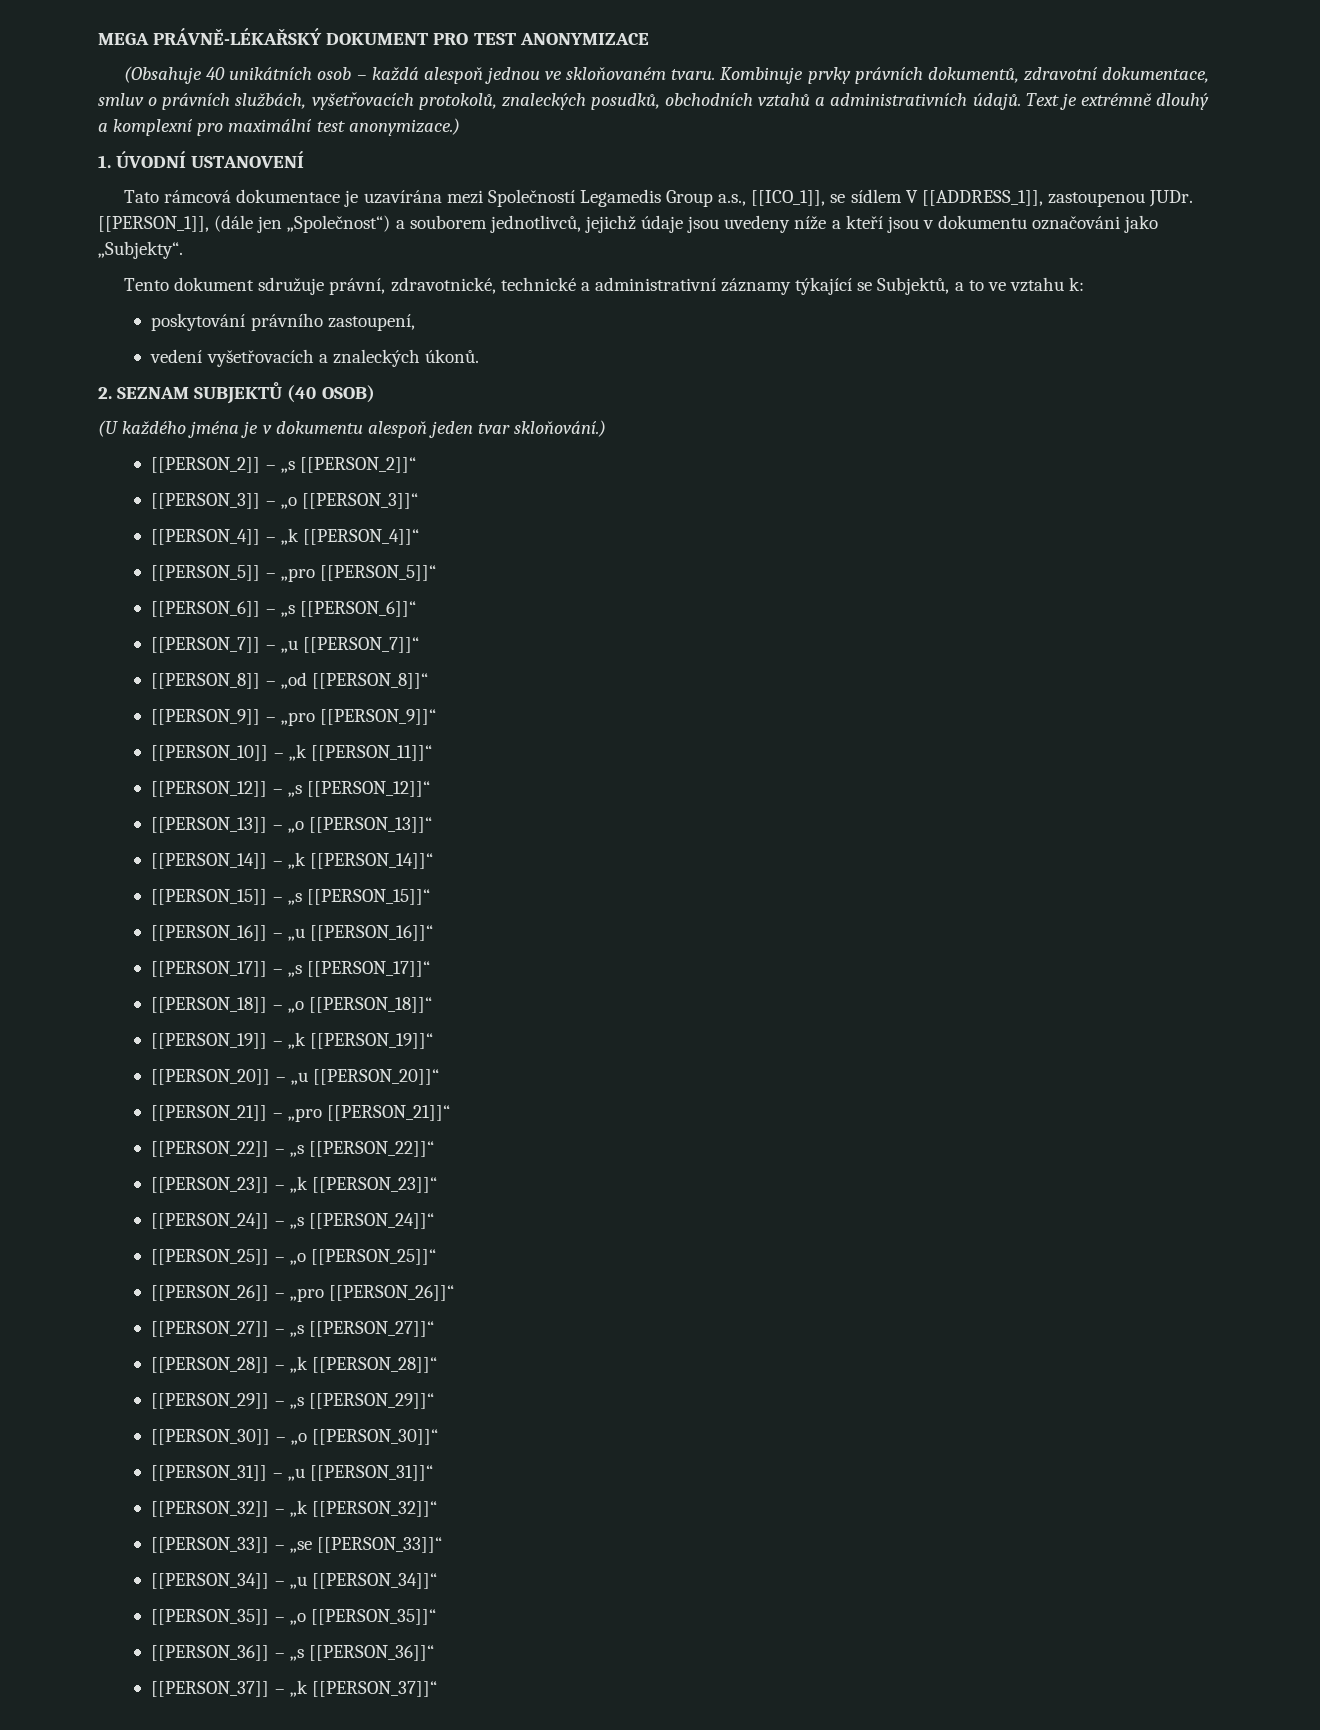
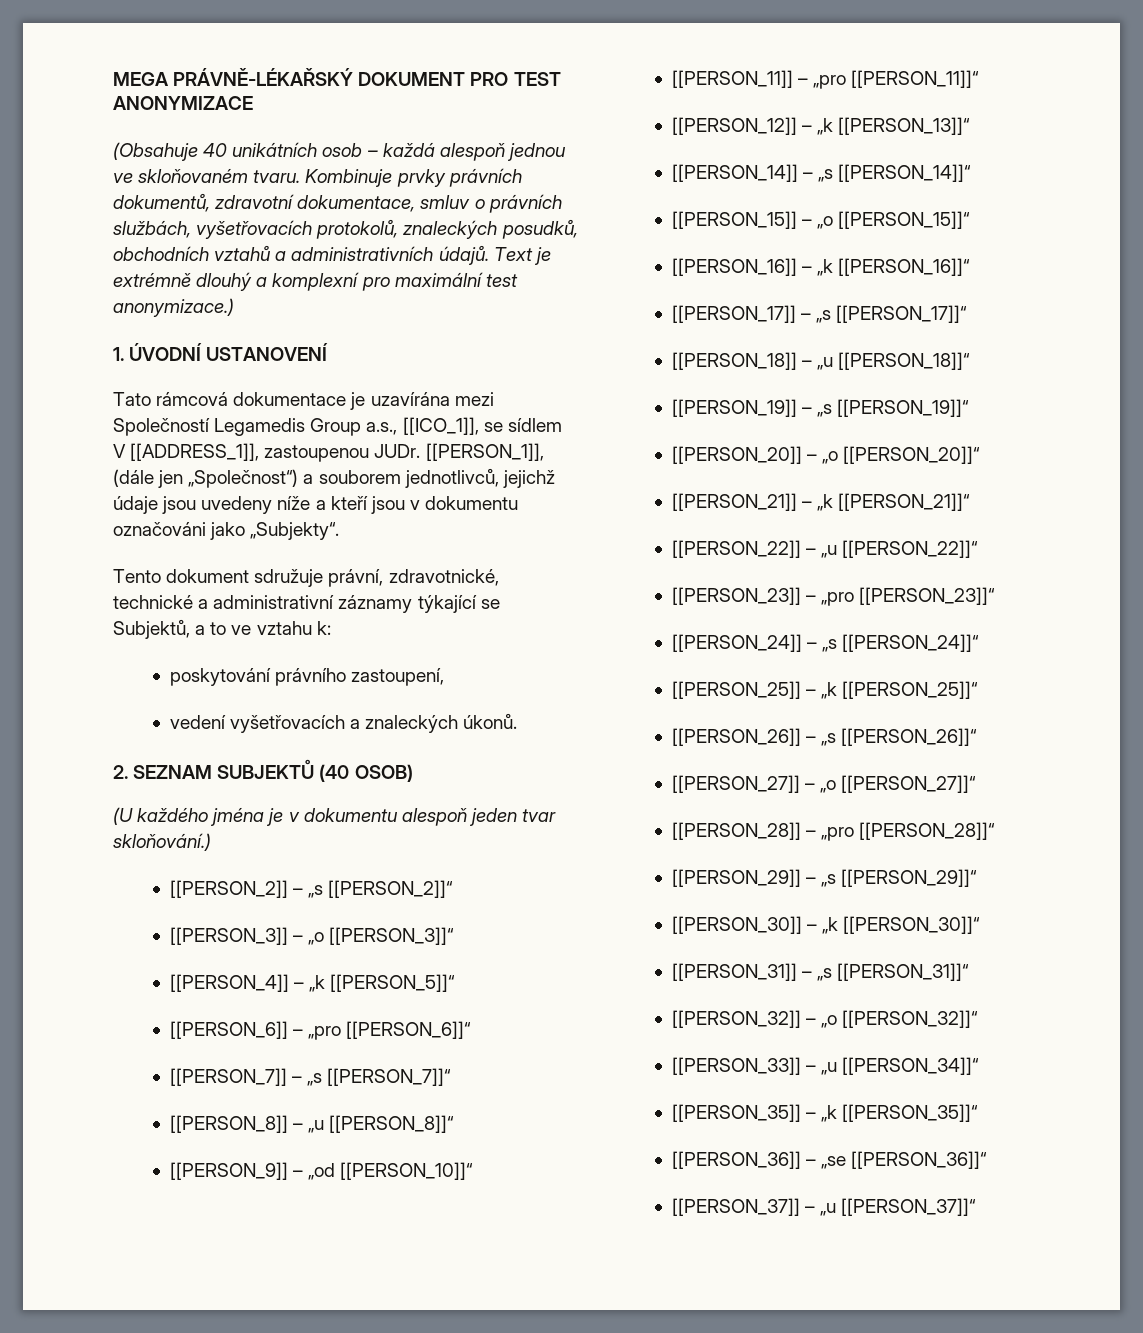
- [[PERSON_4]] – „k [[PERSON_4]]“
- [[PERSON_5]] – „pro [[PERSON_5]]“
+ [[PERSON_4]] – „k [[PERSON_5]]“
- [[PERSON_6]] – „s [[PERSON_6]]“
+ [[PERSON_6]] – „pro [[PERSON_6]]“
- [[PERSON_7]] – „u [[PERSON_7]]“
+ [[PERSON_7]] – „s [[PERSON_7]]“
- [[PERSON_8]] – „od [[PERSON_8]]“
+ [[PERSON_8]] – „u [[PERSON_8]]“
- [[PERSON_9]] – „pro [[PERSON_9]]“
- [[PERSON_10]] – „k [[PERSON_11]]“
- [[PERSON_12]] – „s [[PERSON_12]]“
- [[PERSON_13]] – „o [[PERSON_13]]“
+ [[PERSON_9]] – „od [[PERSON_10]]“
+ [[PERSON_11]] – „pro [[PERSON_11]]“
+ [[PERSON_12]] – „k [[PERSON_13]]“
- [[PERSON_14]] – „k [[PERSON_14]]“
+ [[PERSON_14]] – „s [[PERSON_14]]“
- [[PERSON_15]] – „s [[PERSON_15]]“
+ [[PERSON_15]] – „o [[PERSON_15]]“
- [[PERSON_16]] – „u [[PERSON_16]]“
+ [[PERSON_16]] – „k [[PERSON_16]]“
- [[PERSON_18]] – „o [[PERSON_18]]“
+ [[PERSON_18]] – „u [[PERSON_18]]“
- [[PERSON_19]] – „k [[PERSON_19]]“
+ [[PERSON_19]] – „s [[PERSON_19]]“
- [[PERSON_20]] – „u [[PERSON_20]]“
+ [[PERSON_20]] – „o [[PERSON_20]]“
- [[PERSON_21]] – „pro [[PERSON_21]]“
+ [[PERSON_21]] – „k [[PERSON_21]]“
- [[PERSON_22]] – „s [[PERSON_22]]“
+ [[PERSON_22]] – „u [[PERSON_22]]“
- [[PERSON_23]] – „k [[PERSON_23]]“
+ [[PERSON_23]] – „pro [[PERSON_23]]“
- [[PERSON_25]] – „o [[PERSON_25]]“
+ [[PERSON_25]] – „k [[PERSON_25]]“
- [[PERSON_26]] – „pro [[PERSON_26]]“
+ [[PERSON_26]] – „s [[PERSON_26]]“
- [[PERSON_27]] – „s [[PERSON_27]]“
+ [[PERSON_27]] – „o [[PERSON_27]]“
- [[PERSON_28]] – „k [[PERSON_28]]“
+ [[PERSON_28]] – „pro [[PERSON_28]]“
- [[PERSON_30]] – „o [[PERSON_30]]“
+ [[PERSON_30]] – „k [[PERSON_30]]“
- [[PERSON_31]] – „u [[PERSON_31]]“
+ [[PERSON_31]] – „s [[PERSON_31]]“
- [[PERSON_32]] – „k [[PERSON_32]]“
+ [[PERSON_32]] – „o [[PERSON_32]]“
- [[PERSON_33]] – „se [[PERSON_33]]“
- [[PERSON_34]] – „u [[PERSON_34]]“
+ [[PERSON_33]] – „u [[PERSON_34]]“
- [[PERSON_35]] – „o [[PERSON_35]]“
+ [[PERSON_35]] – „k [[PERSON_35]]“
- [[PERSON_36]] – „s [[PERSON_36]]“
+ [[PERSON_36]] – „se [[PERSON_36]]“
- [[PERSON_37]] – „k [[PERSON_37]]“
+ [[PERSON_37]] – „u [[PERSON_37]]“

